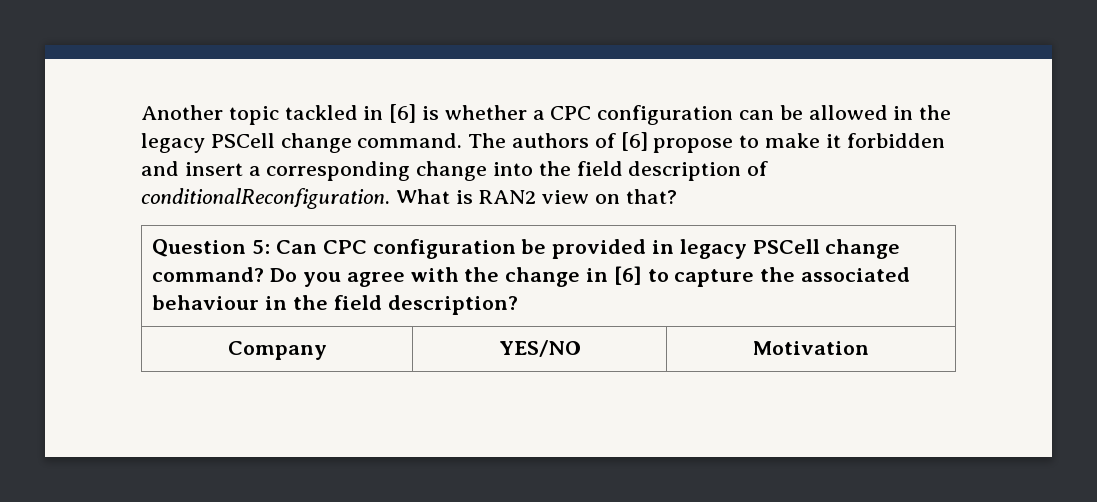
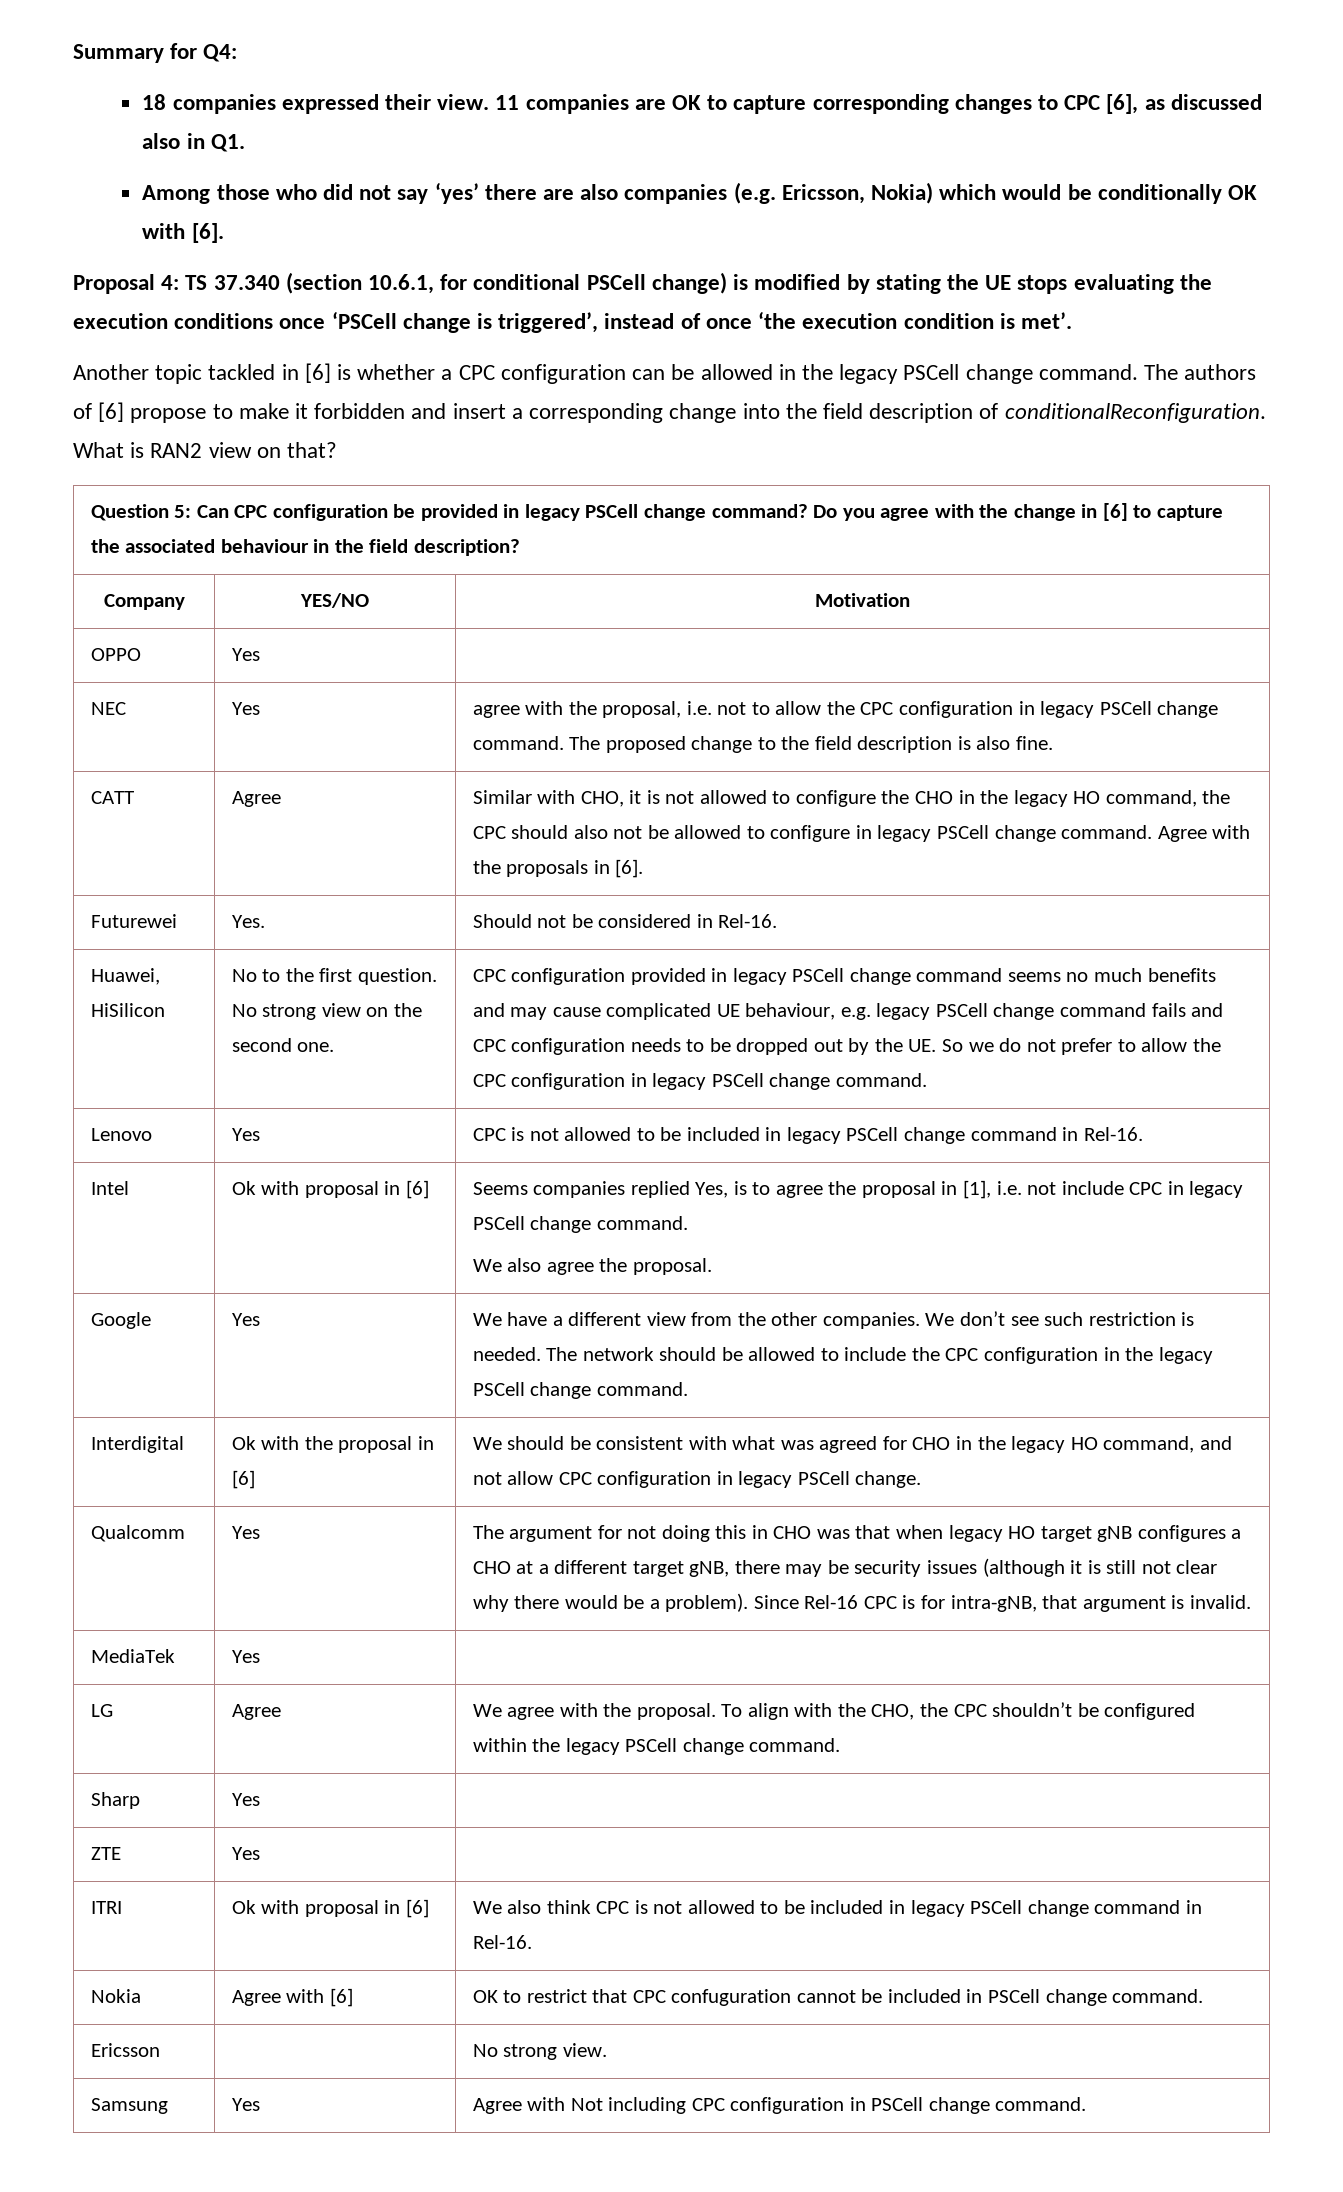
+ Summary for Q4:
+ 18 companies expressed their view. 11 companies are OK to capture corresponding changes to CPC [6], as discussed also in Q1.
+ Among those who did not say ‘yes’ there are also companies (e.g. Ericsson, Nokia) which would be conditionally OK with [6].
+ Proposal 4: TS 37.340 (section 10.6.1, for conditional PSCell change) is modified by stating the UE stops evaluating the execution conditions once ‘PSCell change is triggered’, instead of once ‘the execution condition is met’.
+ OPPO | Yes |
+ NEC | Yes | agree with the proposal, i.e. not to allow the CPC configuration in legacy PSCell change command. The proposed change to the field description is also fine.
+ CATT | Agree | Similar with CHO, it is not allowed to configure the CHO in the legacy HO command, the CPC should also not be allowed to configure in legacy PSCell change command. Agree with the proposals in [6].
+ Futurewei | Yes. | Should not be considered in Rel-16.
+ Huawei, HiSilicon | No to the first question. No strong view on the second one. | CPC configuration provided in legacy PSCell change command seems no much benefits and may cause complicated UE behaviour, e.g. legacy PSCell change command fails and CPC configuration needs to be dropped out by the UE. So we do not prefer to allow the CPC configuration in legacy PSCell change command.
+ Lenovo | Yes | CPC is not allowed to be included in legacy PSCell change command in Rel-16.
+ Intel | Ok with proposal in [6] | Seems companies replied Yes, is to agree the proposal in [1], i.e. not include CPC in legacy PSCell change command.
+ We also agree the proposal.
+ Google | Yes | We have a different view from the other companies. We don’t see such restriction is needed. The network should be allowed to include the CPC configuration in the legacy PSCell change command.
+ Interdigital | Ok with the proposal in [6] | We should be consistent with what was agreed for CHO in the legacy HO command, and not allow CPC configuration in legacy PSCell change.
+ Qualcomm | Yes | The argument for not doing this in CHO was that when legacy HO target gNB configures a CHO at a different target gNB, there may be security issues (although it is still not clear why there would be a problem). Since Rel-16 CPC is for intra-gNB, that argument is invalid.
+ MediaTek | Yes |
+ LG | Agree | We agree with the proposal. To align with the CHO, the CPC shouldn’t be configured within the legacy PSCell change command.
+ Sharp | Yes |
+ ZTE | Yes |
+ ITRI | Ok with proposal in [6] | We also think CPC is not allowed to be included in legacy PSCell change command in Rel-16.
+ Nokia | Agree with [6] | OK to restrict that CPC confuguration cannot be included in PSCell change command.
+ Ericsson | | No strong view.
+ Samsung | Yes | Agree with Not including CPC configuration in PSCell change command.

